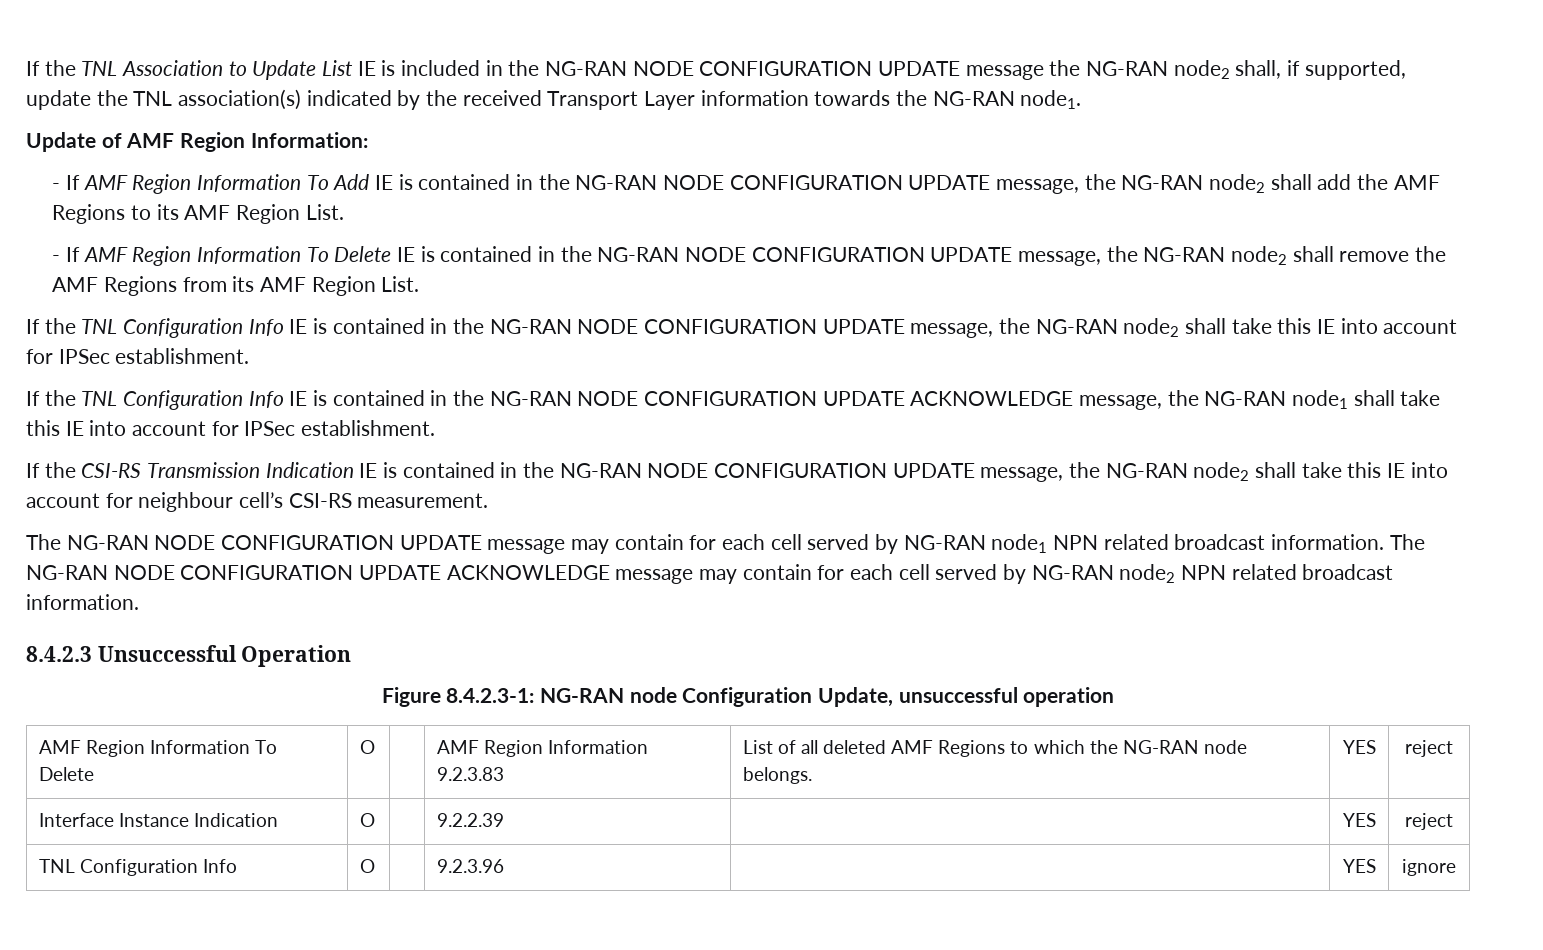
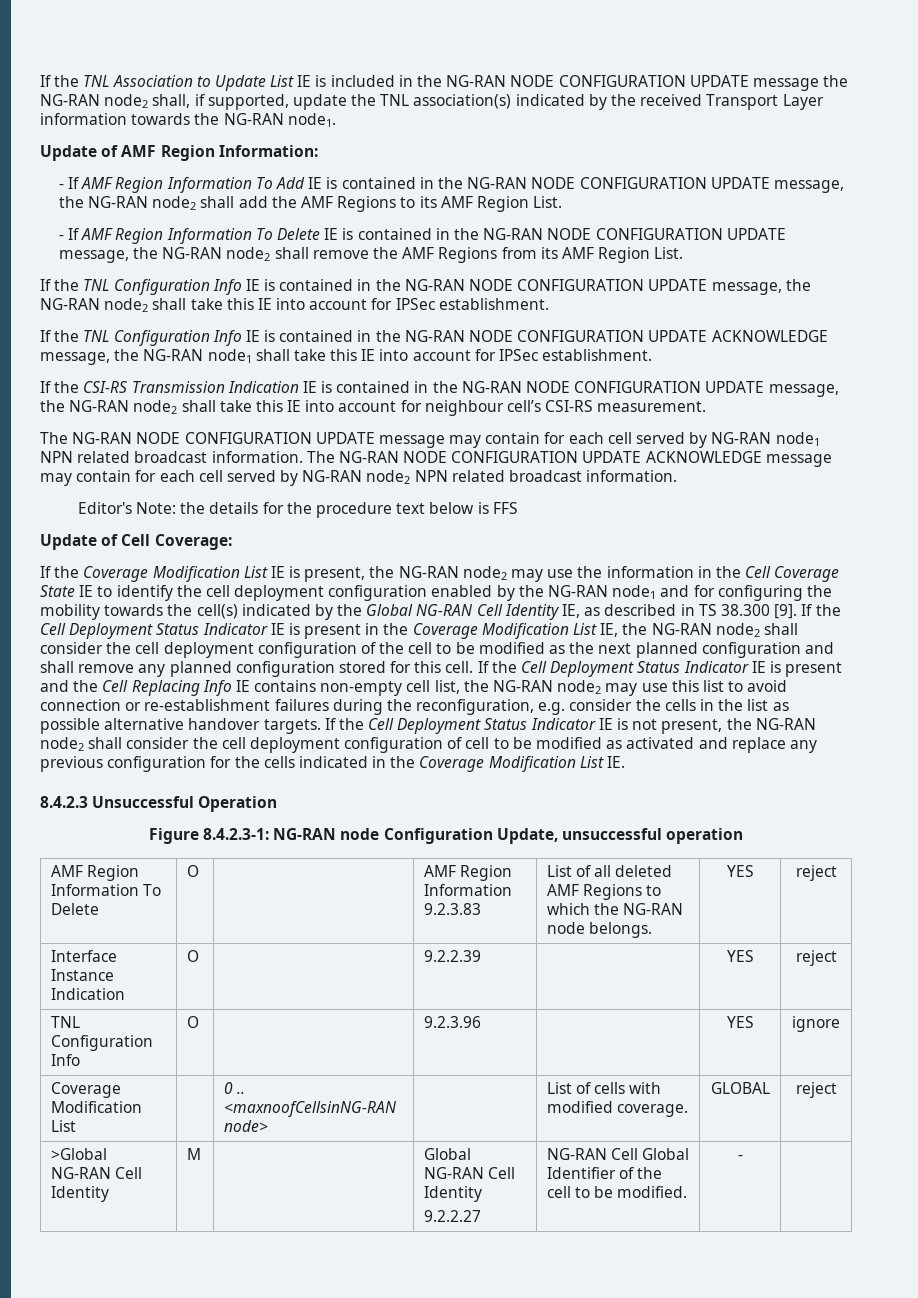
+ Editor's Note: the details for the procedure text below is FFS
+ Update of Cell Coverage:
+ If the Coverage Modification List IE is present, the NG-RAN node2 may use the information in the Cell Coverage State IE to identify the cell deployment configuration enabled by the NG-RAN node1 and for configuring the mobility towards the cell(s) indicated by the Global NG-RAN Cell Identity IE, as described in TS 38.300 [9]. If the Cell Deployment Status Indicator IE is present in the Coverage Modification List IE, the NG-RAN node2 shall consider the cell deployment configuration of the cell to be modified as the next planned configuration and shall remove any planned configuration stored for this cell. If the Cell Deployment Status Indicator IE is present and the Cell Replacing Info IE contains non-empty cell list, the NG-RAN node2 may use this list to avoid connection or re-establishment failures during the reconfiguration, e.g. consider the cells in the list as possible alternative handover targets. If the Cell Deployment Status Indicator IE is not present, the NG-RAN node2 shall consider the cell deployment configuration of cell to be modified as activated and replace any previous configuration for the cells indicated in the Coverage Modification List IE.
+ Coverage Modification List | | 0 .. <maxnoofCellsinNG-RAN node> | | List of cells with modified coverage. | GLOBAL | reject
+ >Global NG-RAN Cell Identity | M | | Global NG-RAN Cell Identity
+ 9.2.2.27 | NG-RAN Cell Global Identifier of the cell to be modified. | - |

